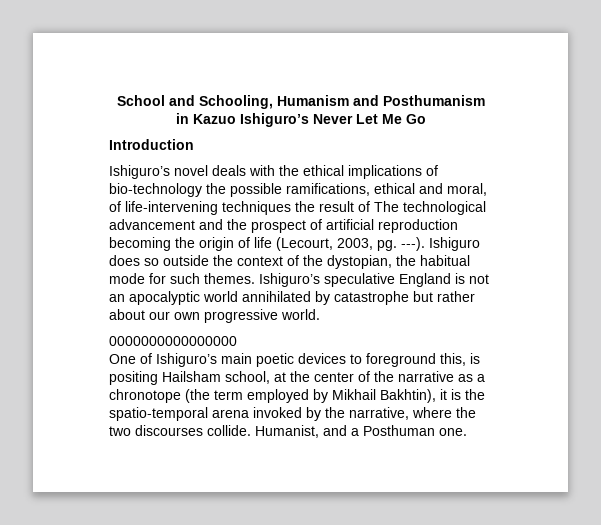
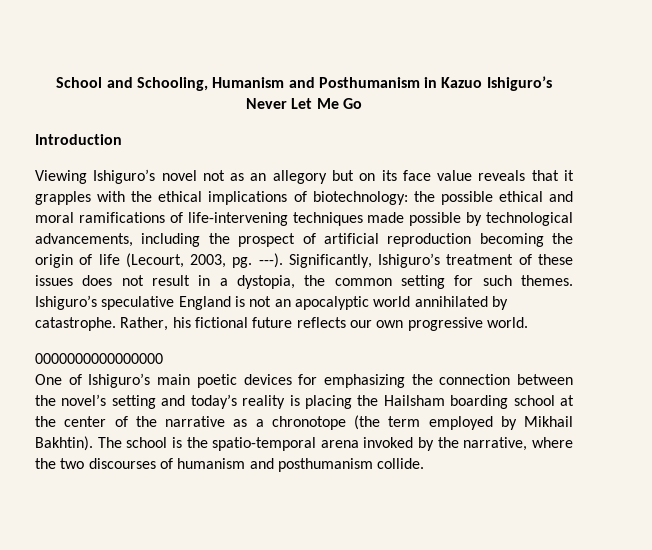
- Ishiguro’s novel deals with the ethical implications of bio-technology the possible ramifications, ethical and moral, of life-intervening techniques the result of The technological advancement and the prospect of artificial reproduction becoming the origin of life (Lecourt, 2003, pg.
+ Viewing Ishiguro’s novel not as an allegory but on its face value reveals that it grapples with the ethical implications of biotechnology: the possible ethical and moral ramifications of life-intervening techniques made possible by technological advancements, including the prospect of artificial reproduction becoming the origin of life (Lecourt, 2003, pg.
- Ishiguro does so outside the context of the dystopian, the habitual mode for such themes.
+ Significantly, Ishiguro’s treatment of these issues does not result in a dystopia, the common setting for such themes.
- Ishiguro’s speculative England is not an apocalyptic world annihilated by catastrophe but rather about our own progressive world.
+ Ishiguro’s speculative England is not an apocalyptic world annihilated by catastrophe. Rather, his fictional future reflects our own progressive world.
- One of Ishiguro’s main poetic devices to foreground this, is positing Hailsham school, at the center of the narrative as a chronotope (the term employed by Mikhail Bakhtin), it is the spatio-temporal arena invoked by the narrative, where the two discourses collide. Humanist, and a Posthuman one.
+ One of Ishiguro’s main poetic devices for emphasizing the connection between the novel’s setting and today’s reality is placing the Hailsham boarding school at the center of the narrative as a chronotope (the term employed by Mikhail Bakhtin). The school is the spatio-temporal arena invoked by the narrative, where the two discourses of humanism and posthumanism collide.

